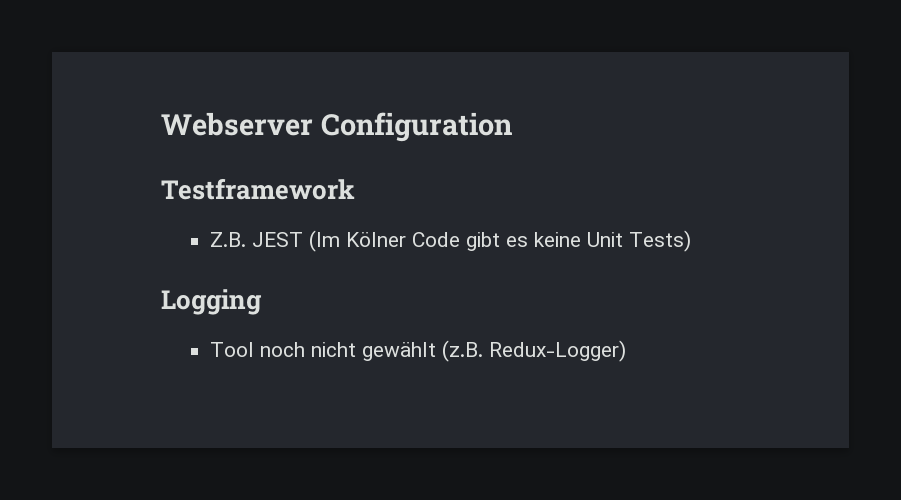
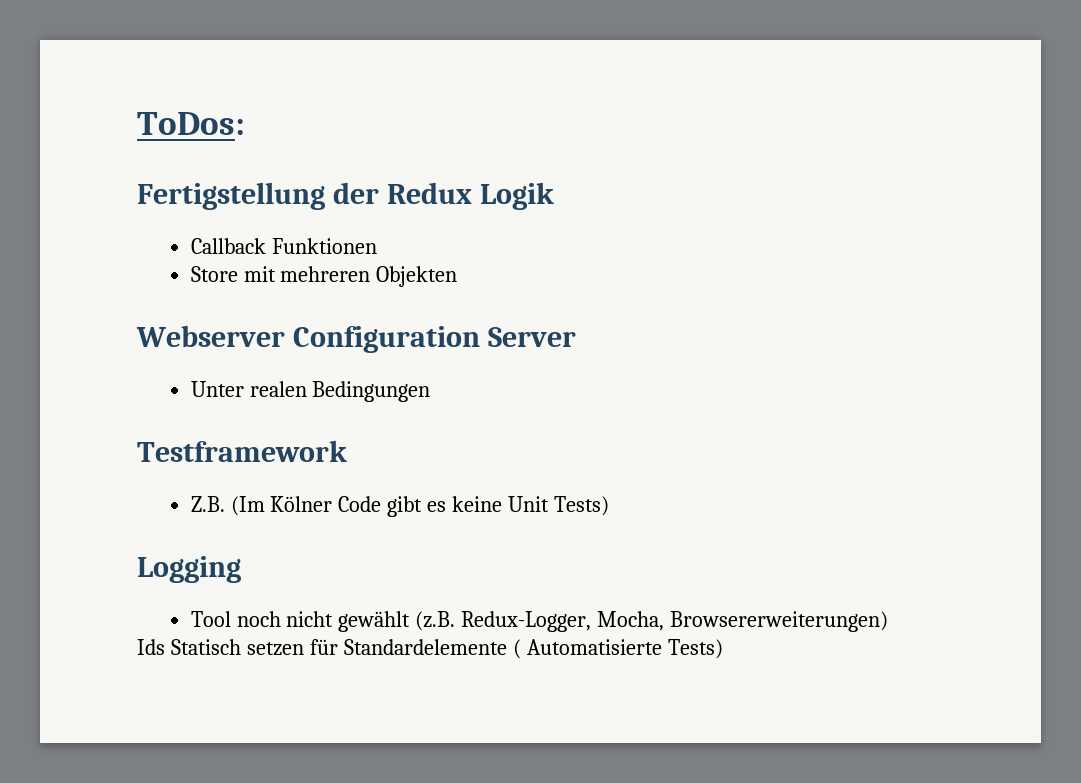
- Webserver Configuration
+ ToDos:
+ Fertigstellung der Redux Logik
+ Callback Funktionen
+ Store mit mehreren Objekten
+ Webserver Configuration Server
+ Unter realen Bedingungen
- Z.B. JEST (Im Kölner Code gibt es keine Unit Tests)
+ Z.B. (Im Kölner Code gibt es keine Unit Tests)
- Tool noch nicht gewählt (z.B. Redux-Logger)
+ Tool noch nicht gewählt (z.B. Redux-Logger, Mocha, Browsererweiterungen)
+ Ids Statisch setzen für Standardelemente ( Automatisierte Tests)

